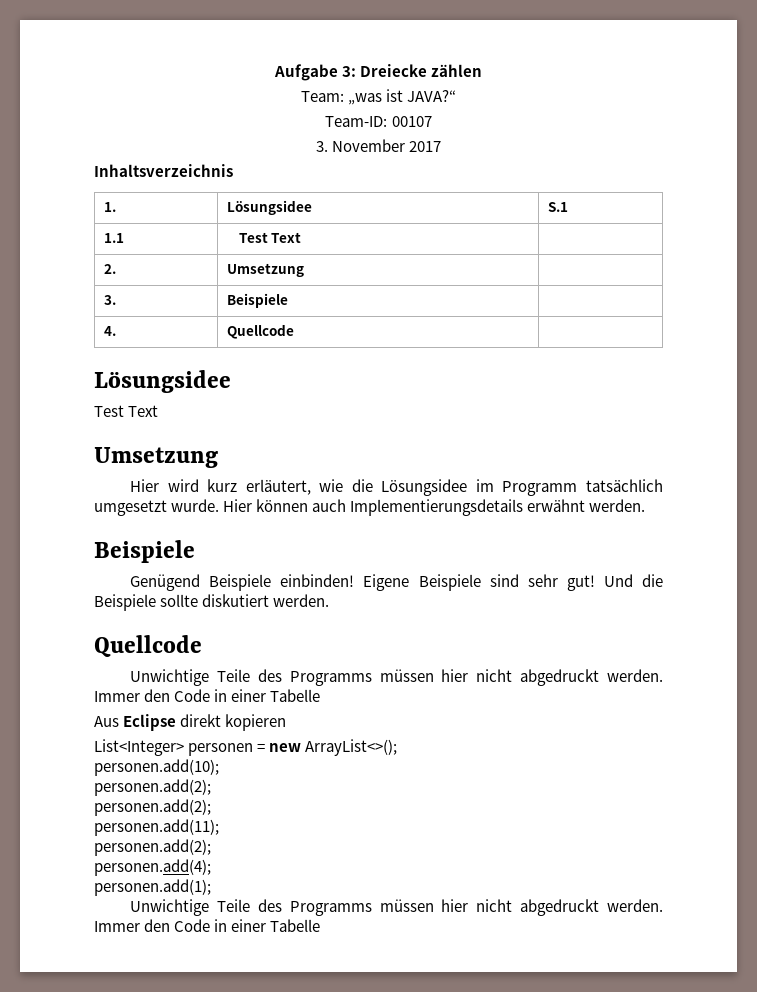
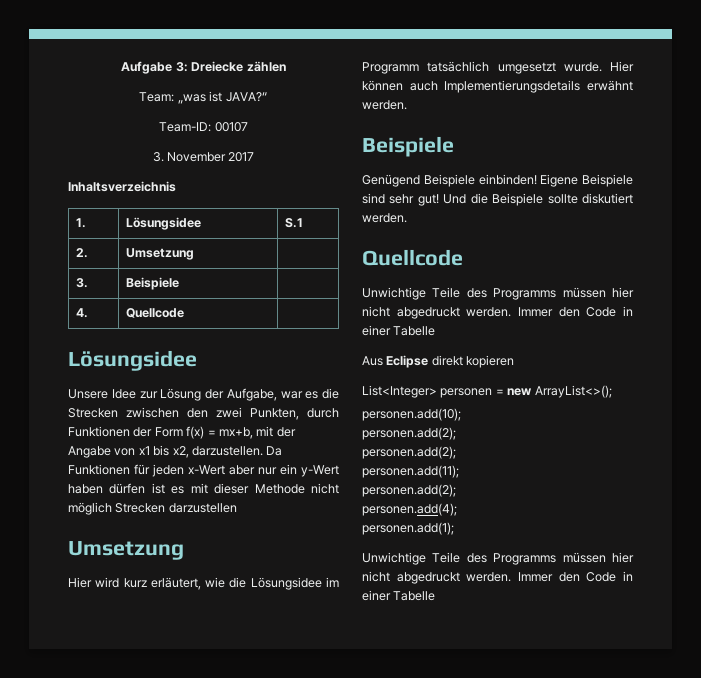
- 1.1 | Test Text |
  4. | Quellcode |
  Lösungsidee
- Test Text
+ Unsere Idee zur Lösung der Aufgabe, war es die Strecken zwischen den zwei Punkten, durch Funktionen der Form f(x) = mx+b, mit der Angabe von x1 bis x2, darzustellen. Da Funktionen für jeden x-Wert aber nur ein y-Wert haben dürfen ist es mit dieser Methode nicht möglich Strecken darzustellen

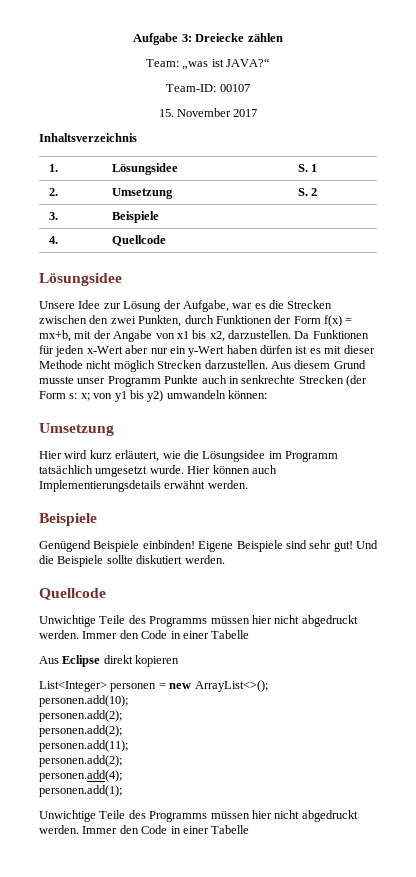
- 3. November 2017
+ 15. November 2017
- 1. | Lösungsidee | S.1
+ 1. | Lösungsidee | S. 1
- 2. | Umsetzung |
+ 2. | Umsetzung | S. 2
- Da Funktionen für jeden x-Wert aber nur ein y-Wert haben dürfen ist es mit dieser Methode nicht möglich Strecken darzustellen
+ Da Funktionen für jeden x-Wert aber nur ein y-Wert haben dürfen ist es mit dieser Methode nicht möglich Strecken darzustellen. Aus diesem Grund musste unser Programm Punkte auch in senkrechte Strecken (der Form s: x; von y1 bis y2) umwandeln können:

